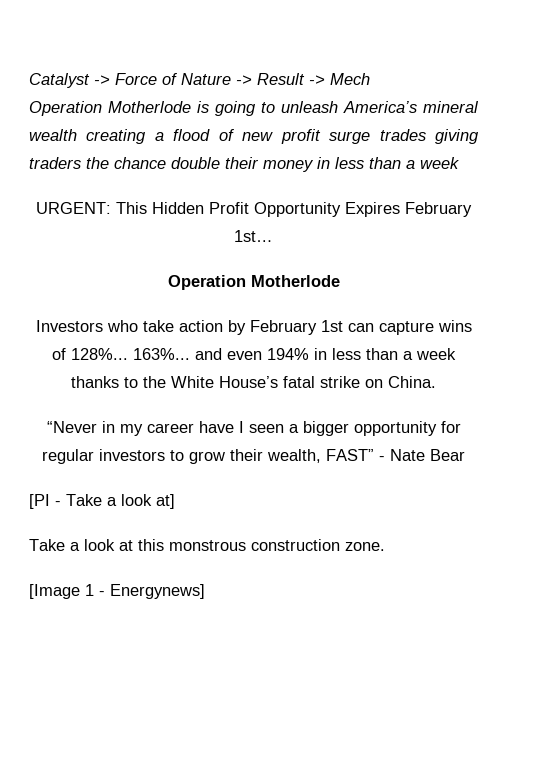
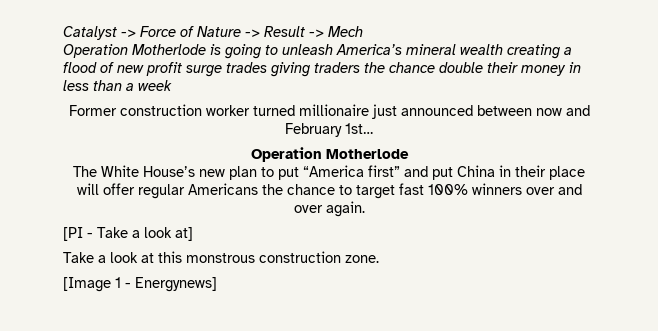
- URGENT: This Hidden Profit Opportunity Expires February 1st…
+ Former construction worker turned millionaire just announced between now and February 1st…
  Operation Motherlode
- Investors who take action by February 1st can capture wins of 128%... 163%... and even 194% in less than a week thanks to the White House’s fatal strike on China.
- “Never in my career have I seen a bigger opportunity for regular investors to grow their wealth, FAST” - Nate Bear
+ The White House’s new plan to put “America first” and put China in their place will offer regular Americans the chance to target fast 100% winners over and over again.

